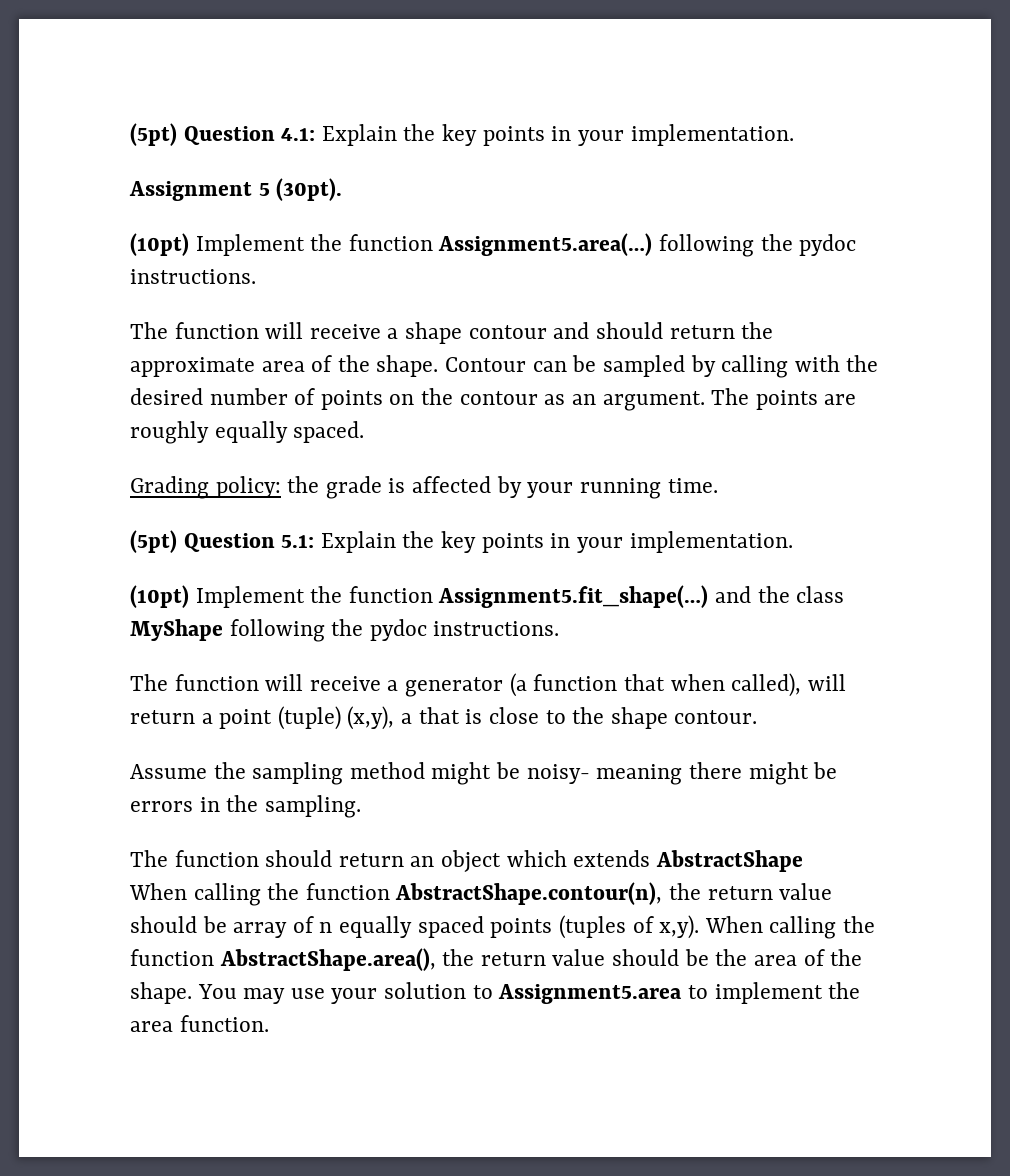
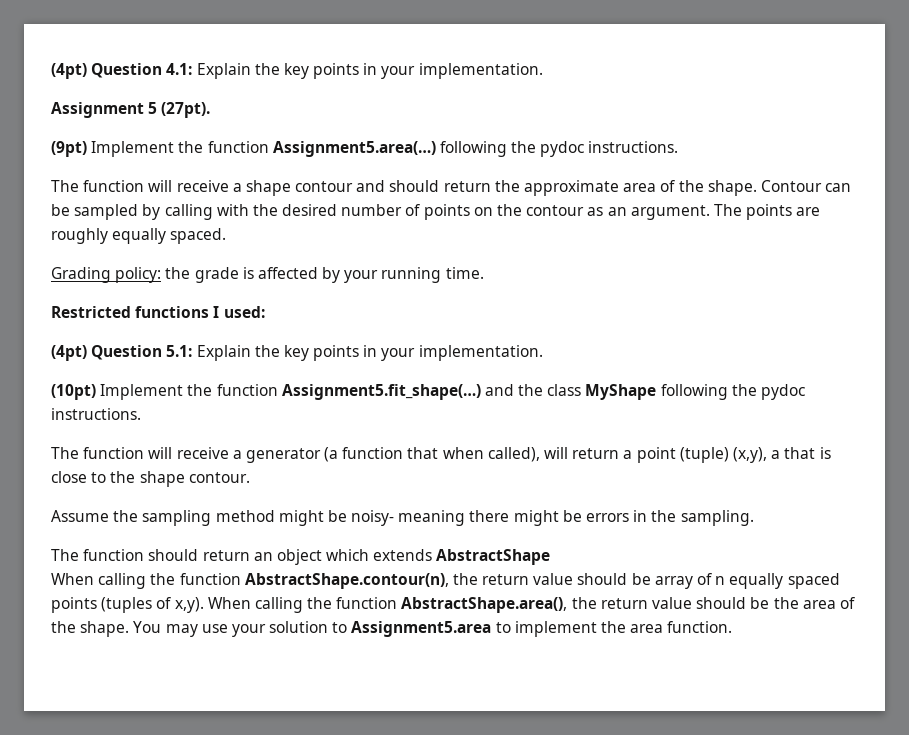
- (5pt) Question 4.1: Explain the key points in your implementation.
+ (4pt) Question 4.1: Explain the key points in your implementation.
- Assignment 5 (30pt).
- (10pt) Implement the function Assignment5.area(…) following the pydoc instructions.
+ Assignment 5 (27pt).
+ (9pt) Implement the function Assignment5.area(…) following the pydoc instructions.
- (5pt) Question 5.1: Explain the key points in your implementation.
+ Restricted functions I used:
+ (4pt) Question 5.1: Explain the key points in your implementation.

